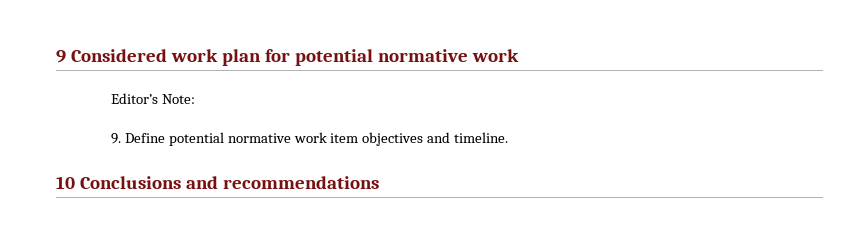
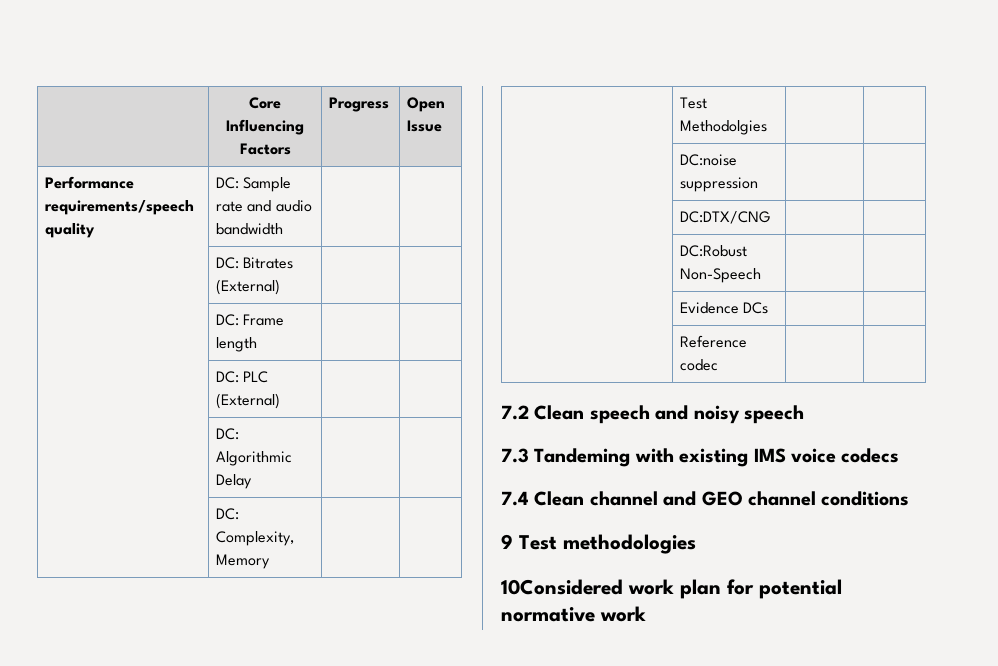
- 9 Considered work plan for potential normative work
+ | Core Influencing Factors | Progress | Open Issue
+ Performance requirements/speech quality | DC: Sample rate and audio bandwidth | |
+ | DC: Bitrates (External) | |
+ | DC: Frame length | |
+ | DC: PLC (External) | |
+ | DC: Algorithmic Delay | |
+ | DC: Complexity, Memory | |
+ | Test Methodolgies | |
+ | DC:noise suppression | |
+ | DC:DTX/CNG | |
+ | DC:Robust Non-Speech | |
+ | Evidence DCs | |
+ | Reference codec | |
+ 7.2 Clean speech and noisy speech
+ 7.3 Tandeming with existing IMS voice codecs
+ 7.4 Clean channel and GEO channel conditions
+ 9 Test methodologies
+ 10Considered work plan for potential normative work
- Editor’s Note:
- 9. Define potential normative work item objectives and timeline.
- 10 Conclusions and recommendations

